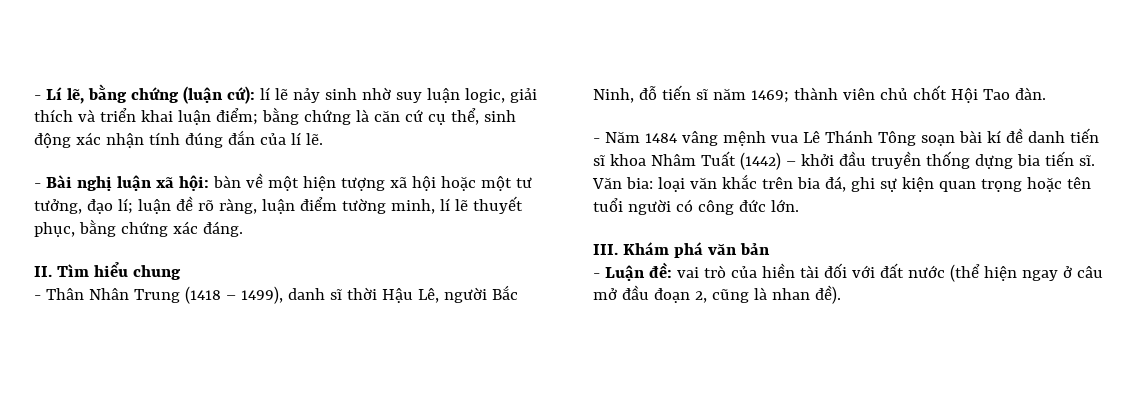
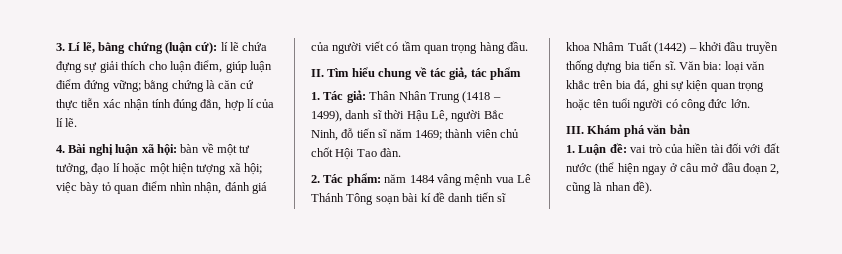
- - Lí lẽ, bằng chứng (luận cứ): lí lẽ nảy sinh nhờ suy luận logic, giải thích và triển khai luận điểm; bằng chứng là căn cứ cụ thể, sinh động xác nhận tính đúng đắn của lí lẽ.
+ 3. Lí lẽ, bằng chứng (luận cứ): lí lẽ chứa đựng sự giải thích cho luận điểm, giúp luận điểm đứng vững; bằng chứng là căn cứ thực tiễn xác nhận tính đúng đắn, hợp lí của lí lẽ.
- - Bài nghị luận xã hội: bàn về một hiện tượng xã hội hoặc một tư tưởng, đạo lí; luận đề rõ ràng, luận điểm tường minh, lí lẽ thuyết phục, bằng chứng xác đáng.
- II. Tìm hiểu chung
- - Thân Nhân Trung (1418 – 1499), danh sĩ thời Hậu Lê, người Bắc Ninh, đỗ tiến sĩ năm 1469; thành viên chủ chốt Hội Tao đàn.
+ 4. Bài nghị luận xã hội: bàn về một tư tưởng, đạo lí hoặc một hiện tượng xã hội; việc bày tỏ quan điểm nhìn nhận, đánh giá của người viết có tầm quan trọng hàng đầu.
+ II. Tìm hiểu chung về tác giả, tác phẩm
+ 1. Tác giả: Thân Nhân Trung (1418 – 1499), danh sĩ thời Hậu Lê, người Bắc Ninh, đỗ tiến sĩ năm 1469; thành viên chủ chốt Hội Tao đàn.
- - Năm 1484 vâng mệnh vua Lê Thánh Tông soạn bài kí đề danh tiến sĩ khoa Nhâm Tuất (1442) – khởi đầu truyền thống dựng bia tiến sĩ.
+ 2. Tác phẩm: năm 1484 vâng mệnh vua Lê Thánh Tông soạn bài kí đề danh tiến sĩ khoa Nhâm Tuất (1442) – khởi đầu truyền thống dựng bia tiến sĩ.
- - Luận đề: vai trò của hiền tài đối với đất nước (thể hiện ngay ở câu mở đầu đoạn 2, cũng là nhan đề).
+ 1. Luận đề: vai trò của hiền tài đối với đất nước (thể hiện ngay ở câu mở đầu đoạn 2, cũng là nhan đề).

